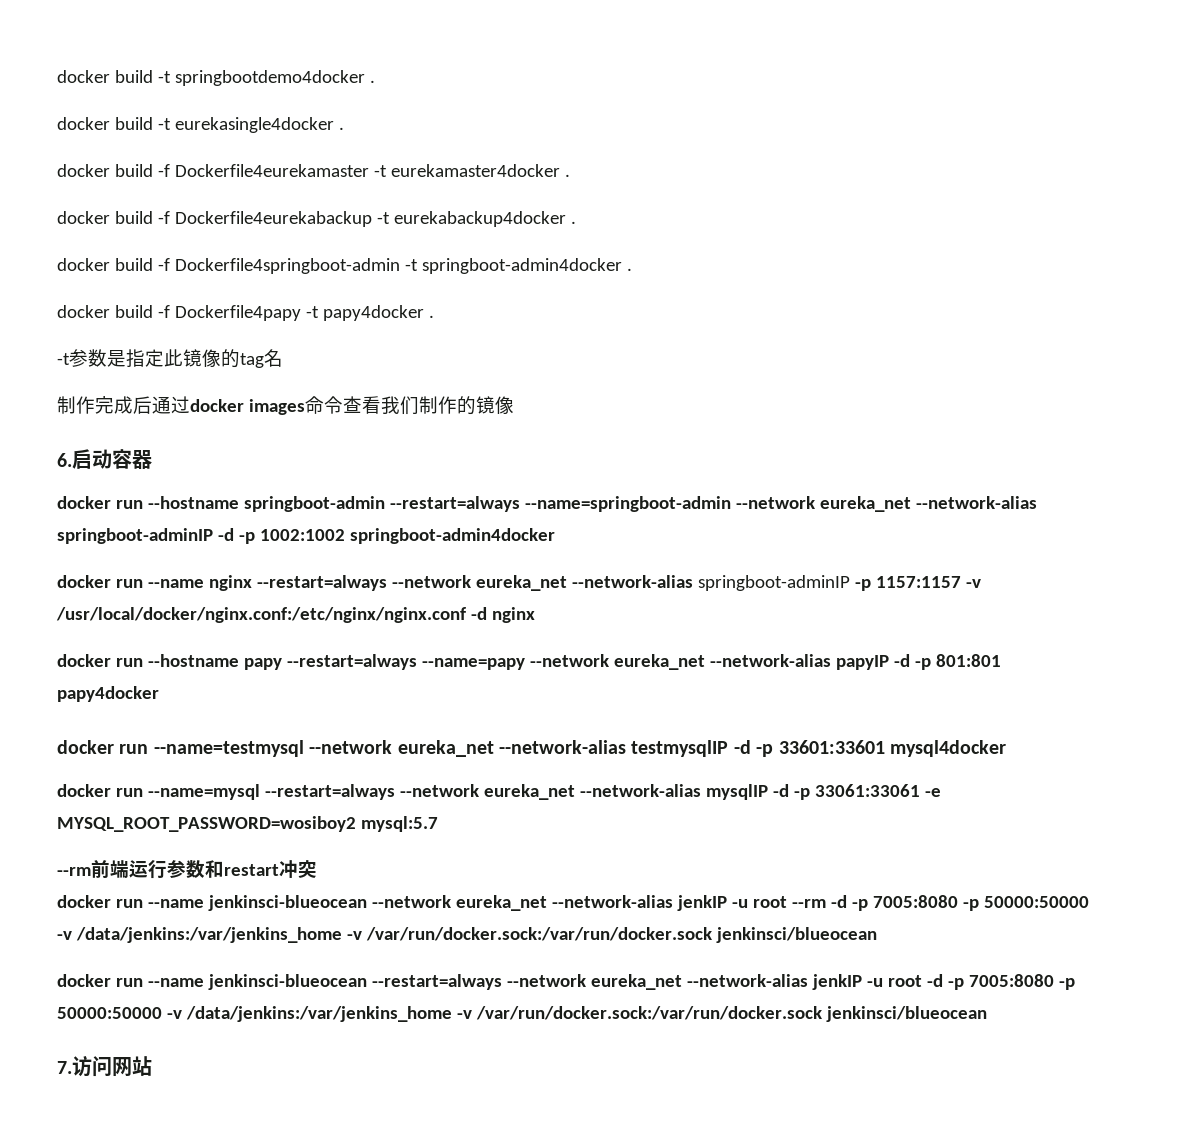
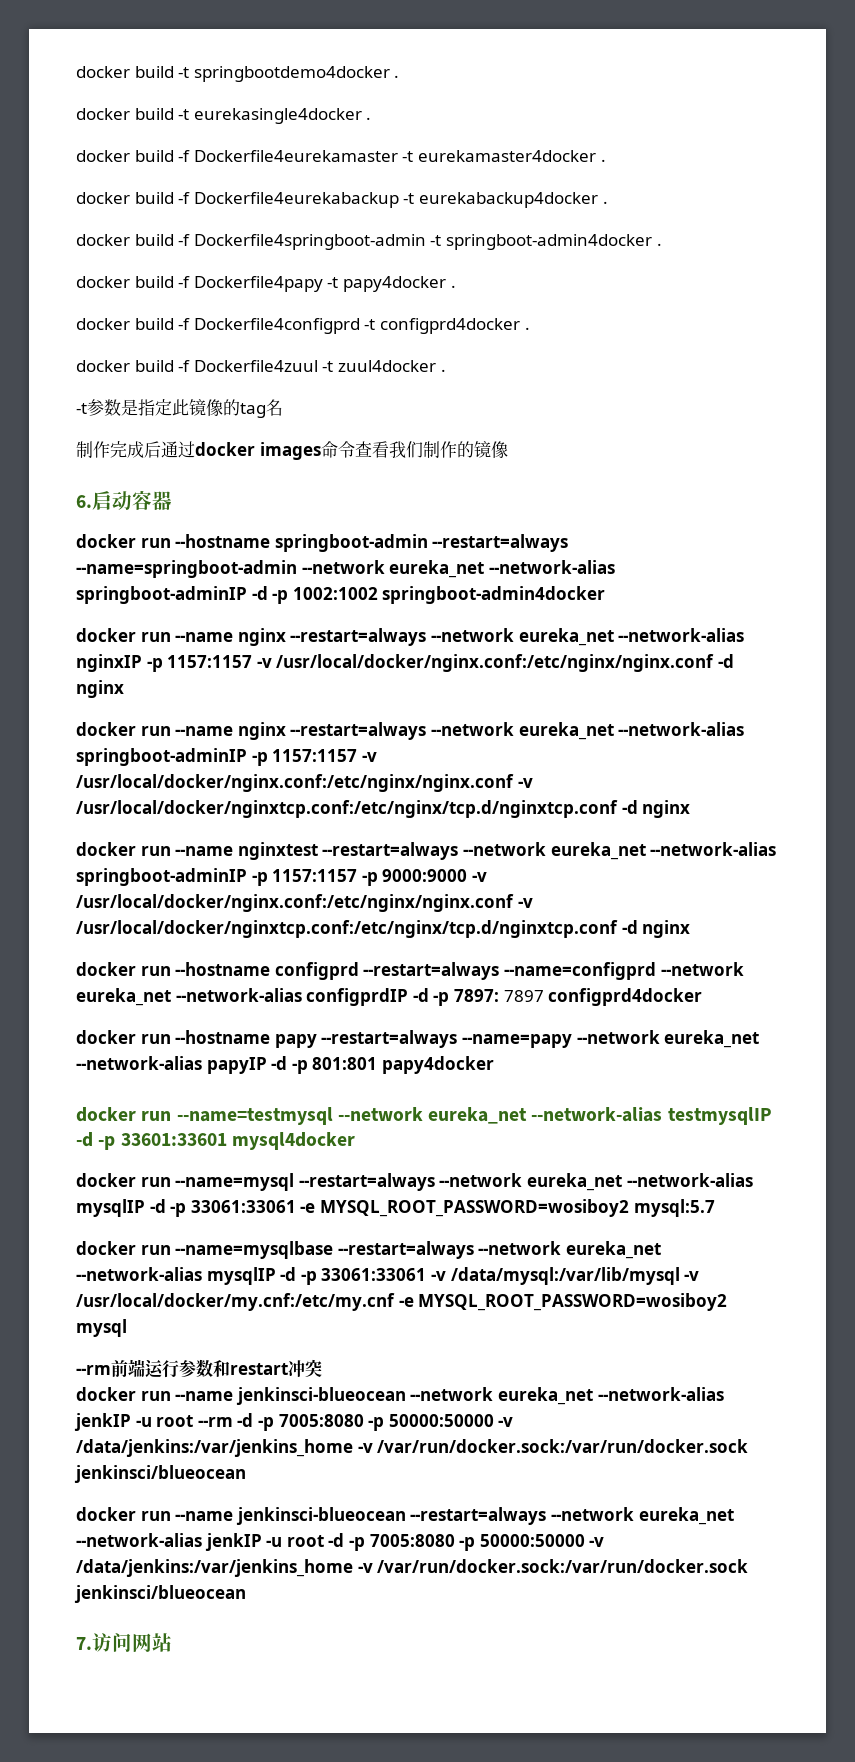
+ docker build -f Dockerfile4configprd -t configprd4docker .
+ docker build -f Dockerfile4zuul -t zuul4docker .
- docker run --name nginx --restart=always --network eureka_net --network-alias springboot-adminIP -p 1157:1157 -v /usr/local/docker/nginx.conf:/etc/nginx/nginx.conf -d nginx
+ docker run --name nginx --restart=always --network eureka_net --network-alias nginxIP -p 1157:1157 -v /usr/local/docker/nginx.conf:/etc/nginx/nginx.conf -d nginx
+ docker run --name nginx --restart=always --network eureka_net --network-alias springboot-adminIP -p 1157:1157 -v /usr/local/docker/nginx.conf:/etc/nginx/nginx.conf -v /usr/local/docker/nginxtcp.conf:/etc/nginx/tcp.d/nginxtcp.conf -d nginx
+ docker run --name nginxtest --restart=always --network eureka_net --network-alias springboot-adminIP -p 1157:1157 -p 9000:9000 -v /usr/local/docker/nginx.conf:/etc/nginx/nginx.conf -v /usr/local/docker/nginxtcp.conf:/etc/nginx/tcp.d/nginxtcp.conf -d nginx
+ docker run --hostname configprd --restart=always --name=configprd --network eureka_net --network-alias configprdIP -d -p 7897: 7897 configprd4docker
+ docker run --name=mysqlbase --restart=always --network eureka_net --network-alias mysqlIP -d -p 33061:33061 -v /data/mysql:/var/lib/mysql -v /usr/local/docker/my.cnf:/etc/my.cnf -e MYSQL_ROOT_PASSWORD=wosiboy2 mysql

